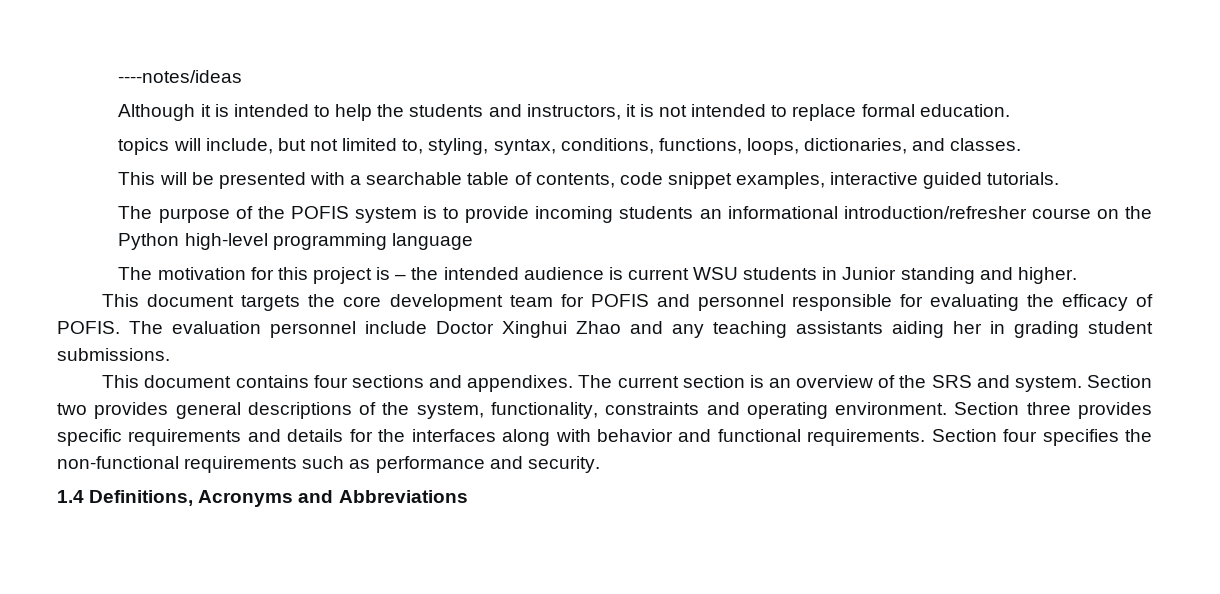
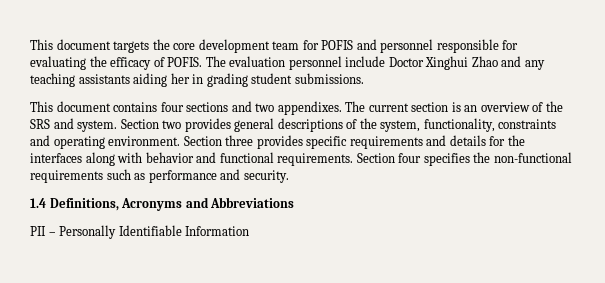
- ----notes/ideas
- Although it is intended to help the students and instructors, it is not intended to replace formal education.
- topics will include, but not limited to, styling, syntax, conditions, functions, loops, dictionaries, and classes.
- This will be presented with a searchable table of contents, code snippet examples, interactive guided tutorials.
- The purpose of the POFIS system is to provide incoming students an informational introduction/refresher course on the Python high-level programming language
- The motivation for this project is – the intended audience is current WSU students in Junior standing and higher.
- This document contains four sections and appendixes.
+ This document contains four sections and two appendixes.
+ PII – Personally Identifiable Information

